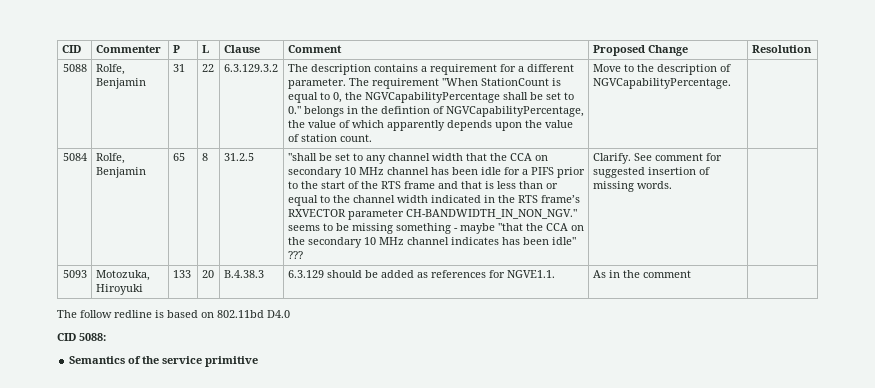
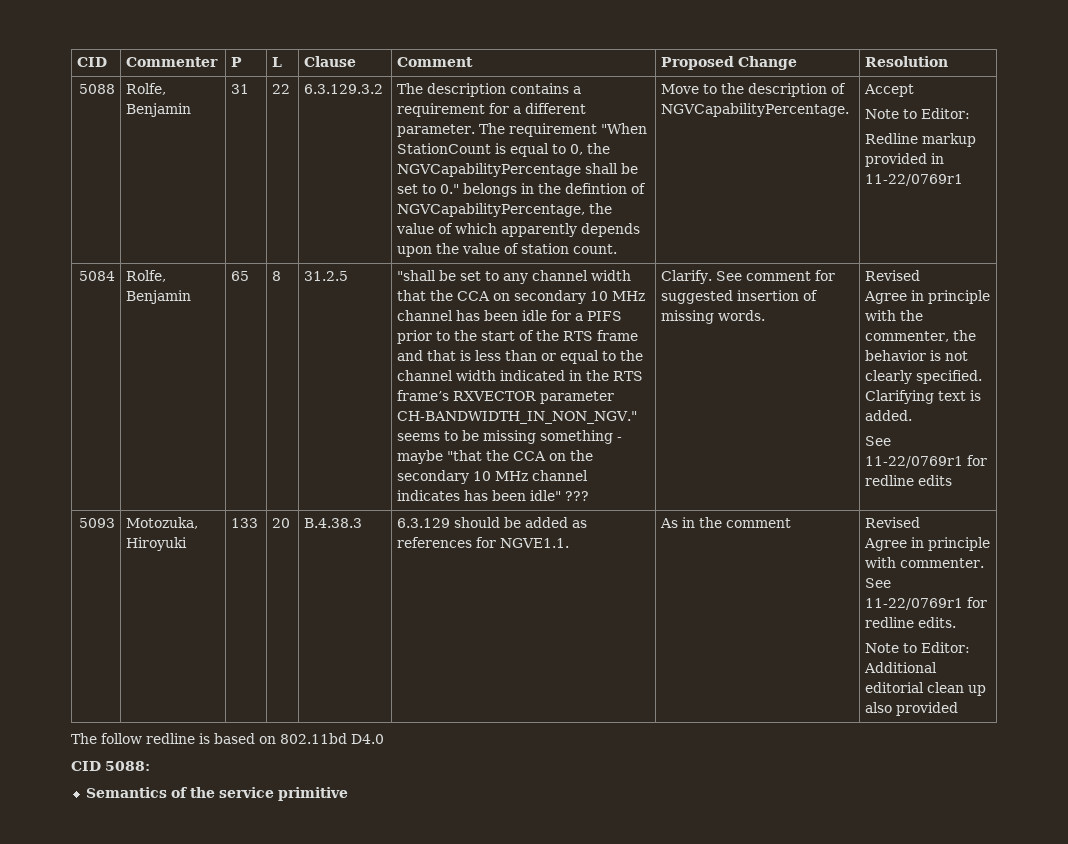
+ Accept
+ Note to Editor:
+ Redline markup provided in 11-22/0769r1
- See comment for suggested insertion of missing words.
+ See comment for suggested insertion of missing words. | Revised
+ Agree in principle with the commenter, the behavior is not clearly specified. Clarifying text is added.
+ See 11-22/0769r1 for redline edits
- 5093 | Motozuka, Hiroyuki | 133 | 20 | B.4.38.3 | 6.3.129 should be added as references for NGVE1.1. | As in the comment |
+ 5093 | Motozuka, Hiroyuki | 133 | 20 | B.4.38.3 | 6.3.129 should be added as references for NGVE1.1. | As in the comment | Revised
+ Agree in principle with commenter. See 11-22/0769r1 for redline edits.
+ Note to Editor: Additional editorial clean up also provided

